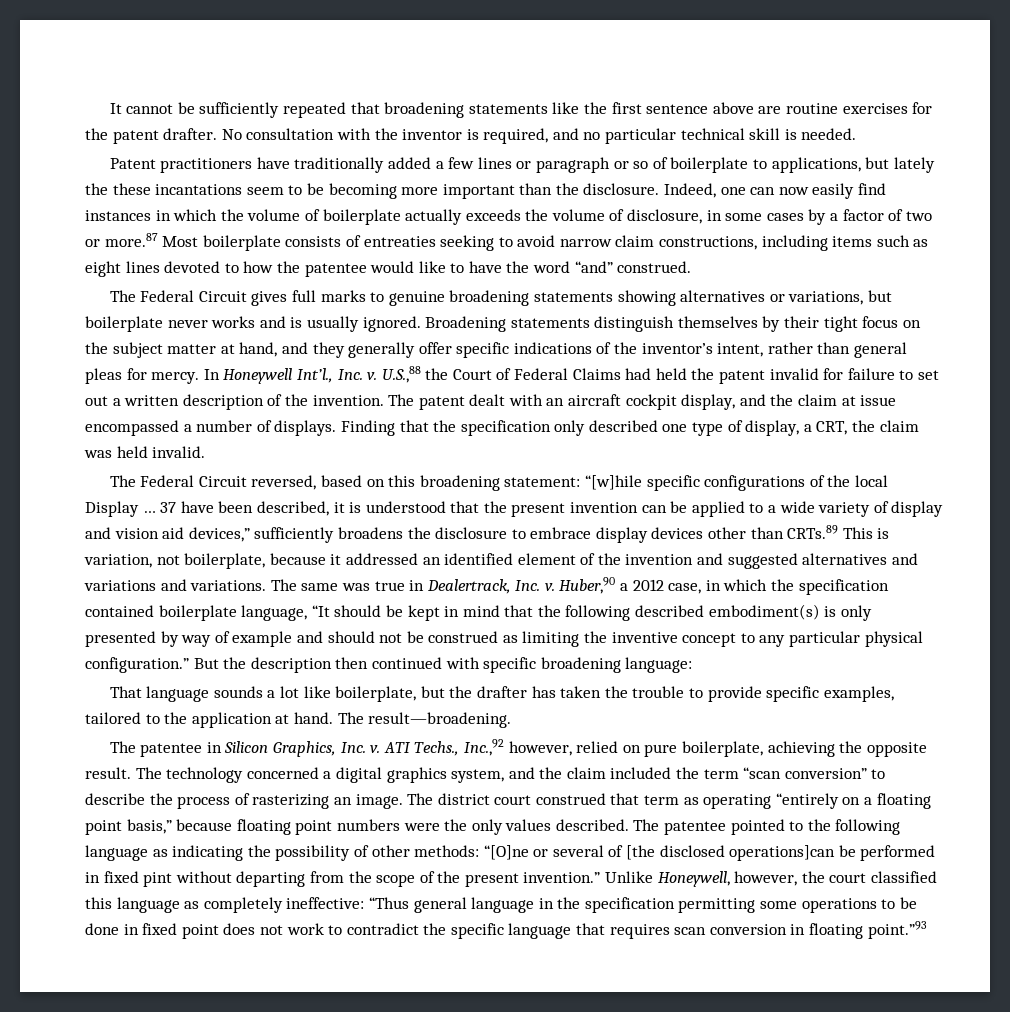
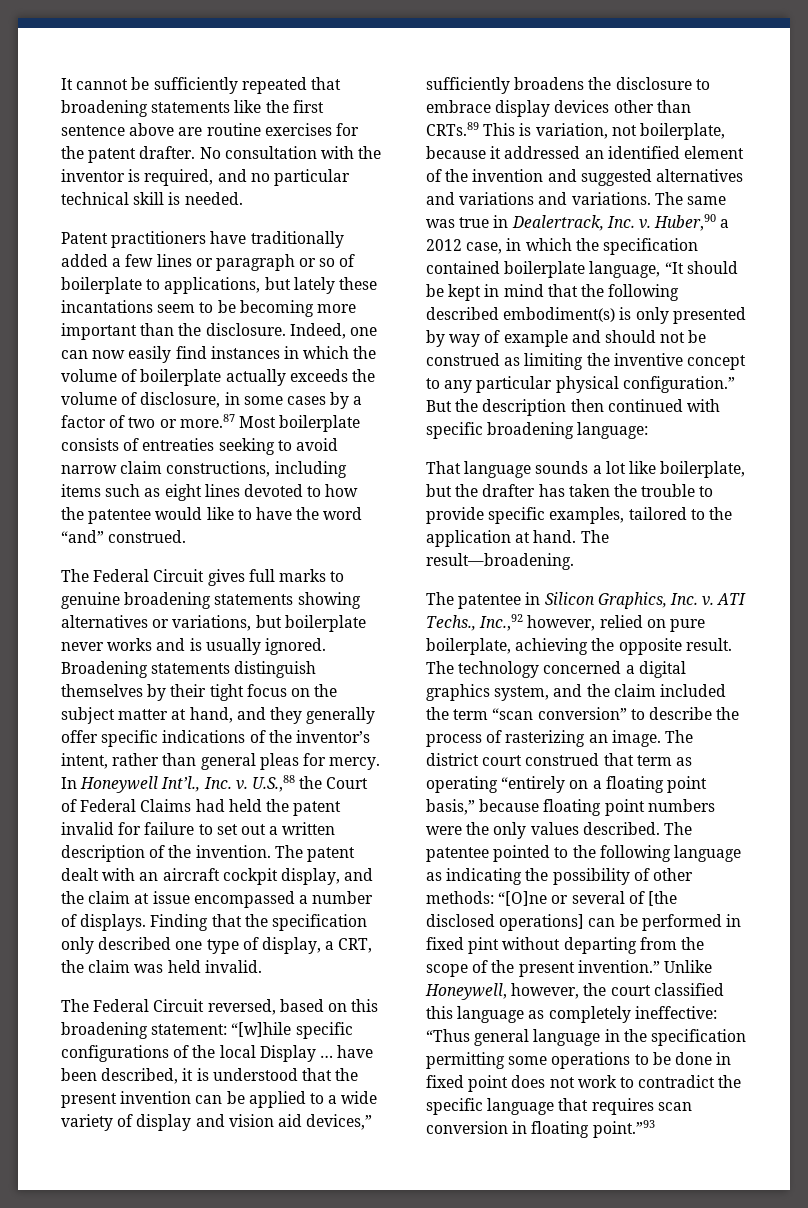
- Patent practitioners have traditionally added a few lines or paragraph or so of boilerplate to applications, but lately the these incantations seem to be becoming more important than the disclosure.
+ Patent practitioners have traditionally added a few lines or paragraph or so of boilerplate to applications, but lately these incantations seem to be becoming more important than the disclosure.
- “[w]hile specific configurations of the local Display … 37 have been described, it is understood that the present invention can be applied to a wide variety of display and vision aid devices,” sufficiently broadens the disclosure to embrace display devices other than CRTs.89 This is variation, not boilerplate, because it addressed an identified element of the invention and suggested alternatives and variations and variations.
+ “[w]hile specific configurations of the local Display … have been described, it is understood that the present invention can be applied to a wide variety of display and vision aid devices,” sufficiently broadens the disclosure to embrace display devices other than CRTs.89 This is variation, not boilerplate, because it addressed an identified element of the invention and suggested alternatives and variations and variations.
- The patentee pointed to the following language as indicating the possibility of other methods: “[O]ne or several of [the disclosed operations]can be performed in fixed pint without departing from the scope of the present invention.”
+ The patentee pointed to the following language as indicating the possibility of other methods: “[O]ne or several of [the disclosed operations] can be performed in fixed pint without departing from the scope of the present invention.”

